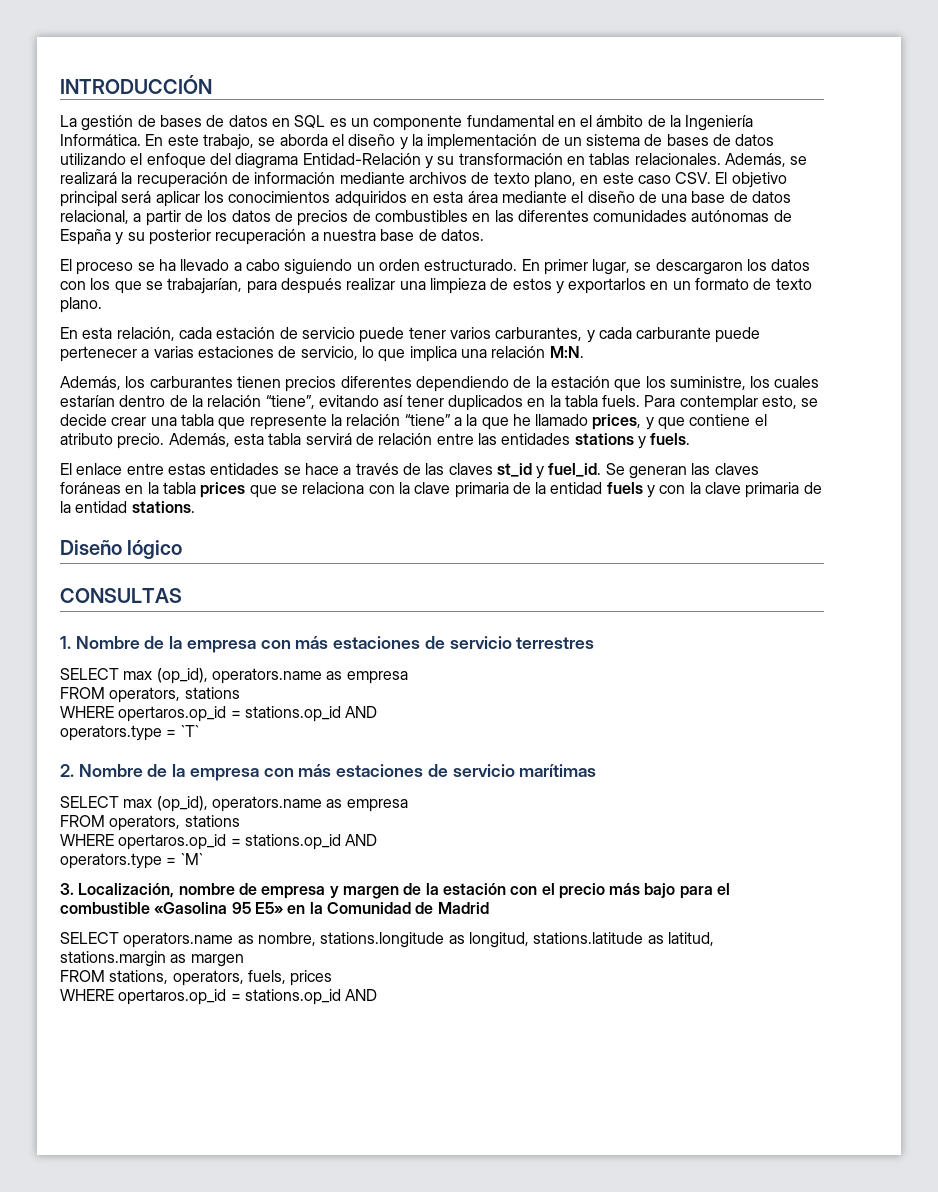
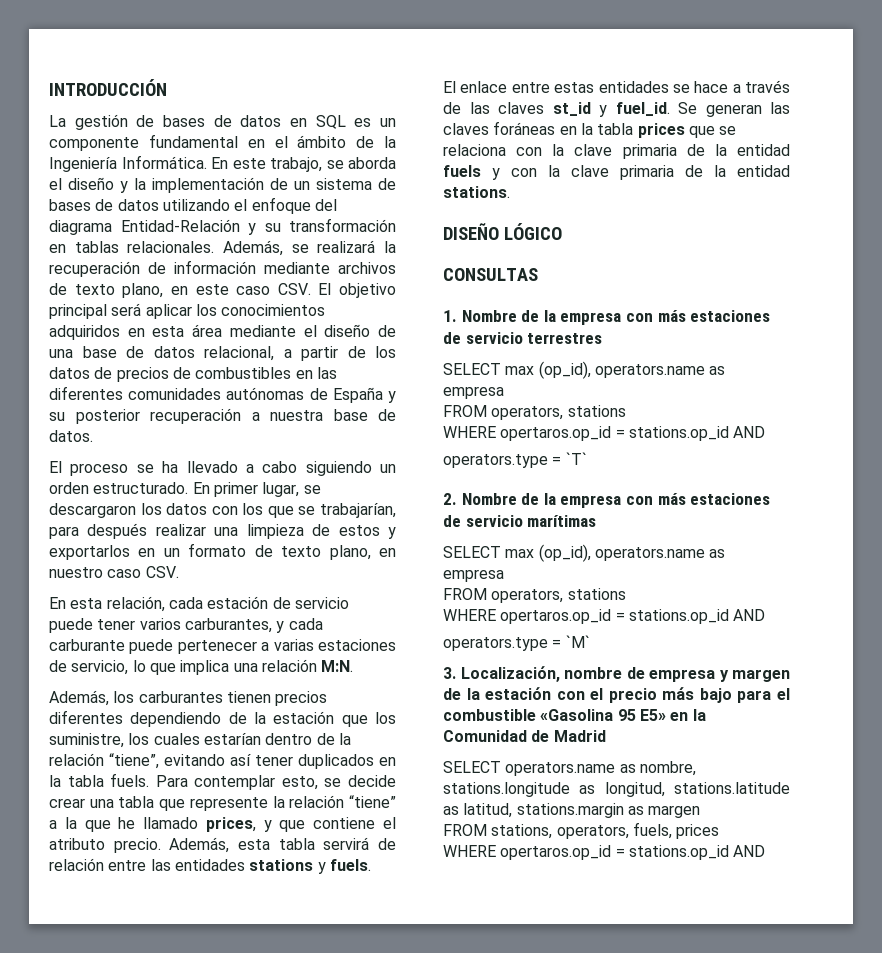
- En primer lugar, se descargaron los datos con los que se trabajarían, para después realizar una limpieza de estos y exportarlos en un formato de texto plano.
+ En primer lugar, se descargaron los datos con los que se trabajarían, para después realizar una limpieza de estos y exportarlos en un formato de texto plano, en nuestro caso CSV.
- Diseño lógico
+ DISEÑO LÓGICO

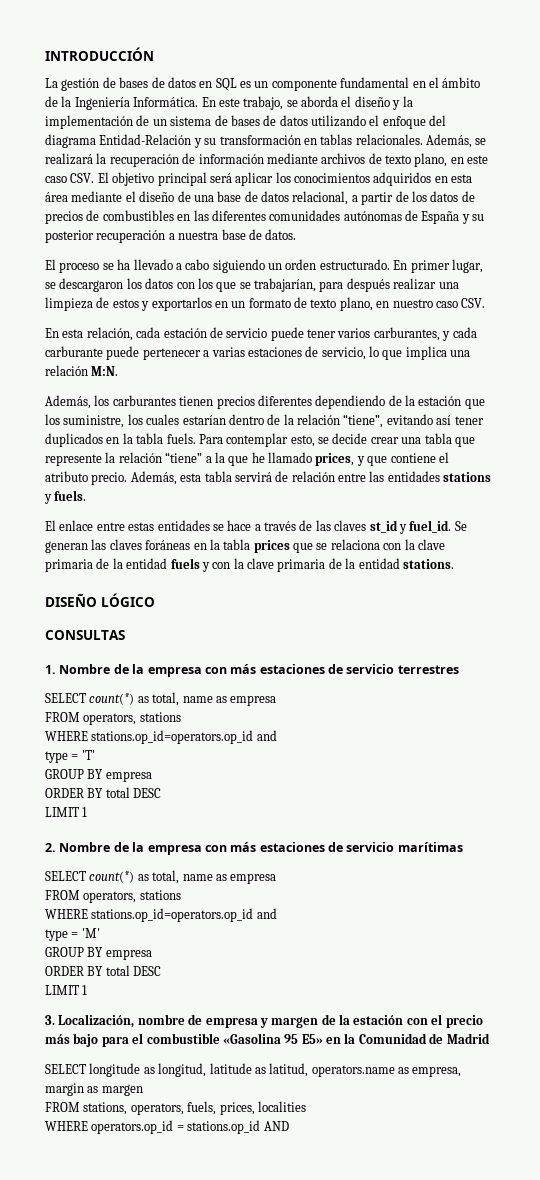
  1. Nombre de la empresa con más estaciones de servicio terrestres
- SELECT max (op_id), operators.name as empresa
+ SELECT count(*) as total, name as empresa
  FROM operators, stations
- WHERE opertaros.op_id = stations.op_id AND
- operators.type = `T`
+ WHERE stations.op_id=operators.op_id and
+ type = 'T'
+ GROUP BY empresa
+ ORDER BY total DESC
+ LIMIT 1
  2. Nombre de la empresa con más estaciones de servicio marítimas
- SELECT max (op_id), operators.name as empresa
+ SELECT count(*) as total, name as empresa
  FROM operators, stations
- WHERE opertaros.op_id = stations.op_id AND
- operators.type = `M`
+ WHERE stations.op_id=operators.op_id and
+ type = 'M'
+ GROUP BY empresa
+ ORDER BY total DESC
+ LIMIT 1
- SELECT operators.name as nombre, stations.longitude as longitud, stations.latitude as latitud, stations.margin as margen
+ SELECT longitude as longitud, latitude as latitud, operators.name as empresa, margin as margen
- FROM stations, operators, fuels, prices
- WHERE opertaros.op_id = stations.op_id AND
+ FROM stations, operators, fuels, prices, localities
+ WHERE operators.op_id = stations.op_id AND

